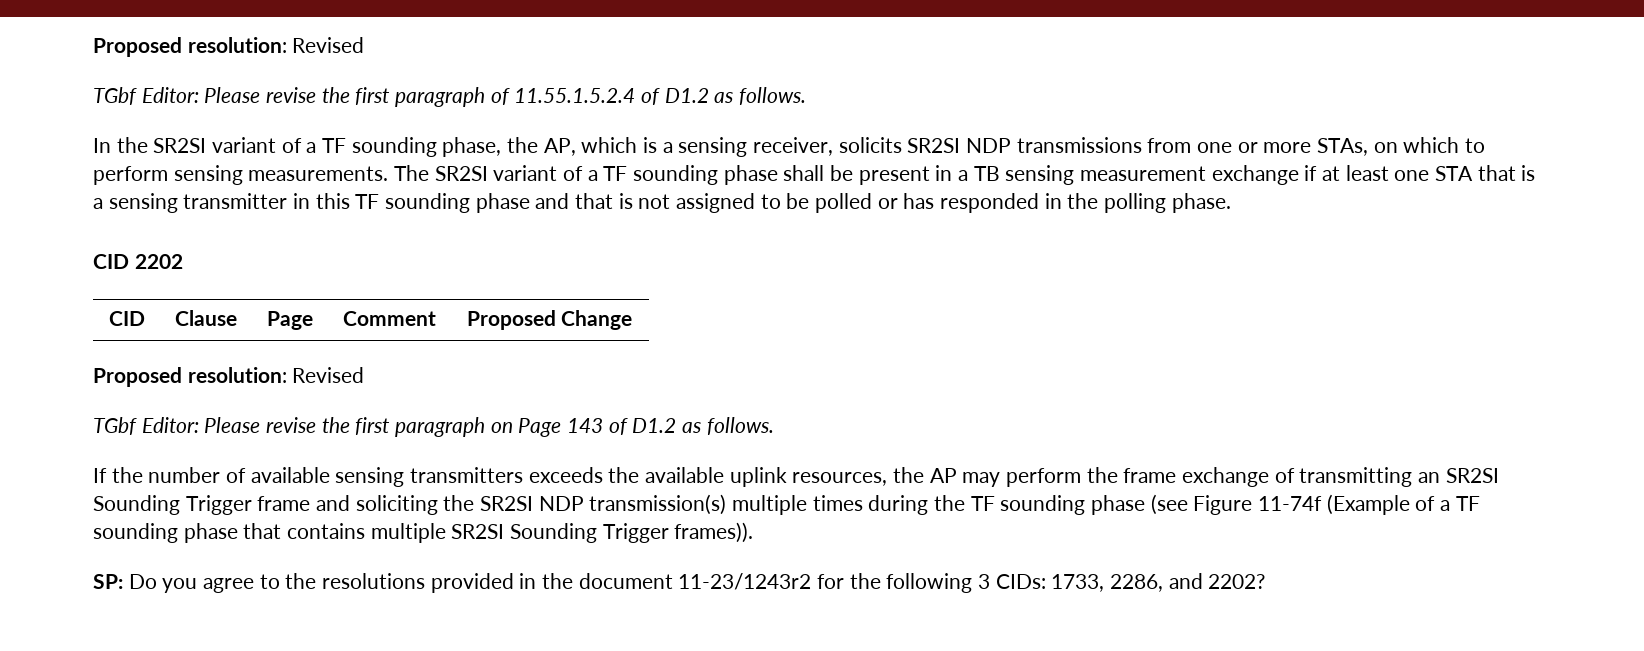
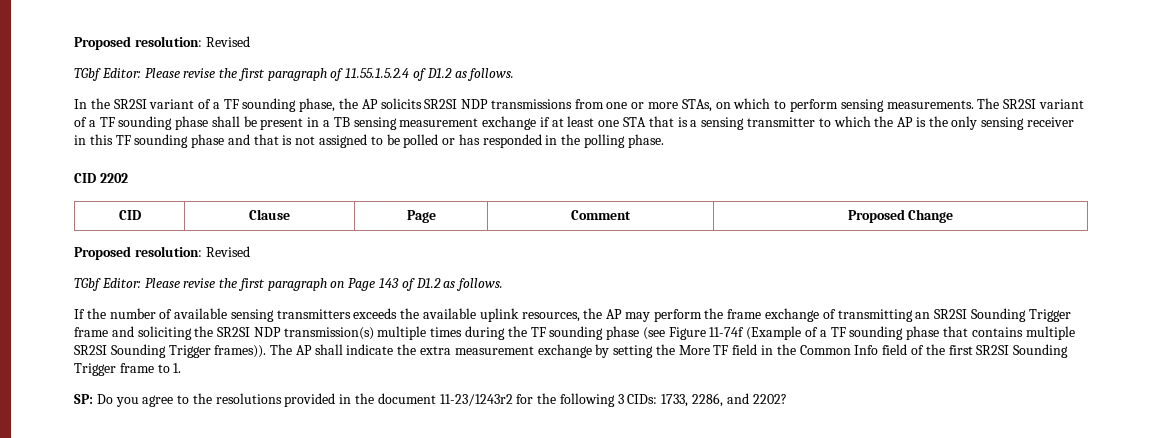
- In the SR2SI variant of a TF sounding phase, the AP, which is a sensing receiver, solicits SR2SI NDP transmissions from one or more STAs, on which to perform sensing measurements.
+ In the SR2SI variant of a TF sounding phase, the AP solicits SR2SI NDP transmissions from one or more STAs, on which to perform sensing measurements.
- The SR2SI variant of a TF sounding phase shall be present in a TB sensing measurement exchange if at least one STA that is a sensing transmitter in this TF sounding phase and that is not assigned to be polled or has responded in the polling phase.
+ The SR2SI variant of a TF sounding phase shall be present in a TB sensing measurement exchange if at least one STA that is a sensing transmitter to which the AP is the only sensing receiver in this TF sounding phase and that is not assigned to be polled or has responded in the polling phase.
+ The AP shall indicate the extra measurement exchange by setting the More TF field in the Common Info field of the first SR2SI Sounding Trigger frame to 1.

